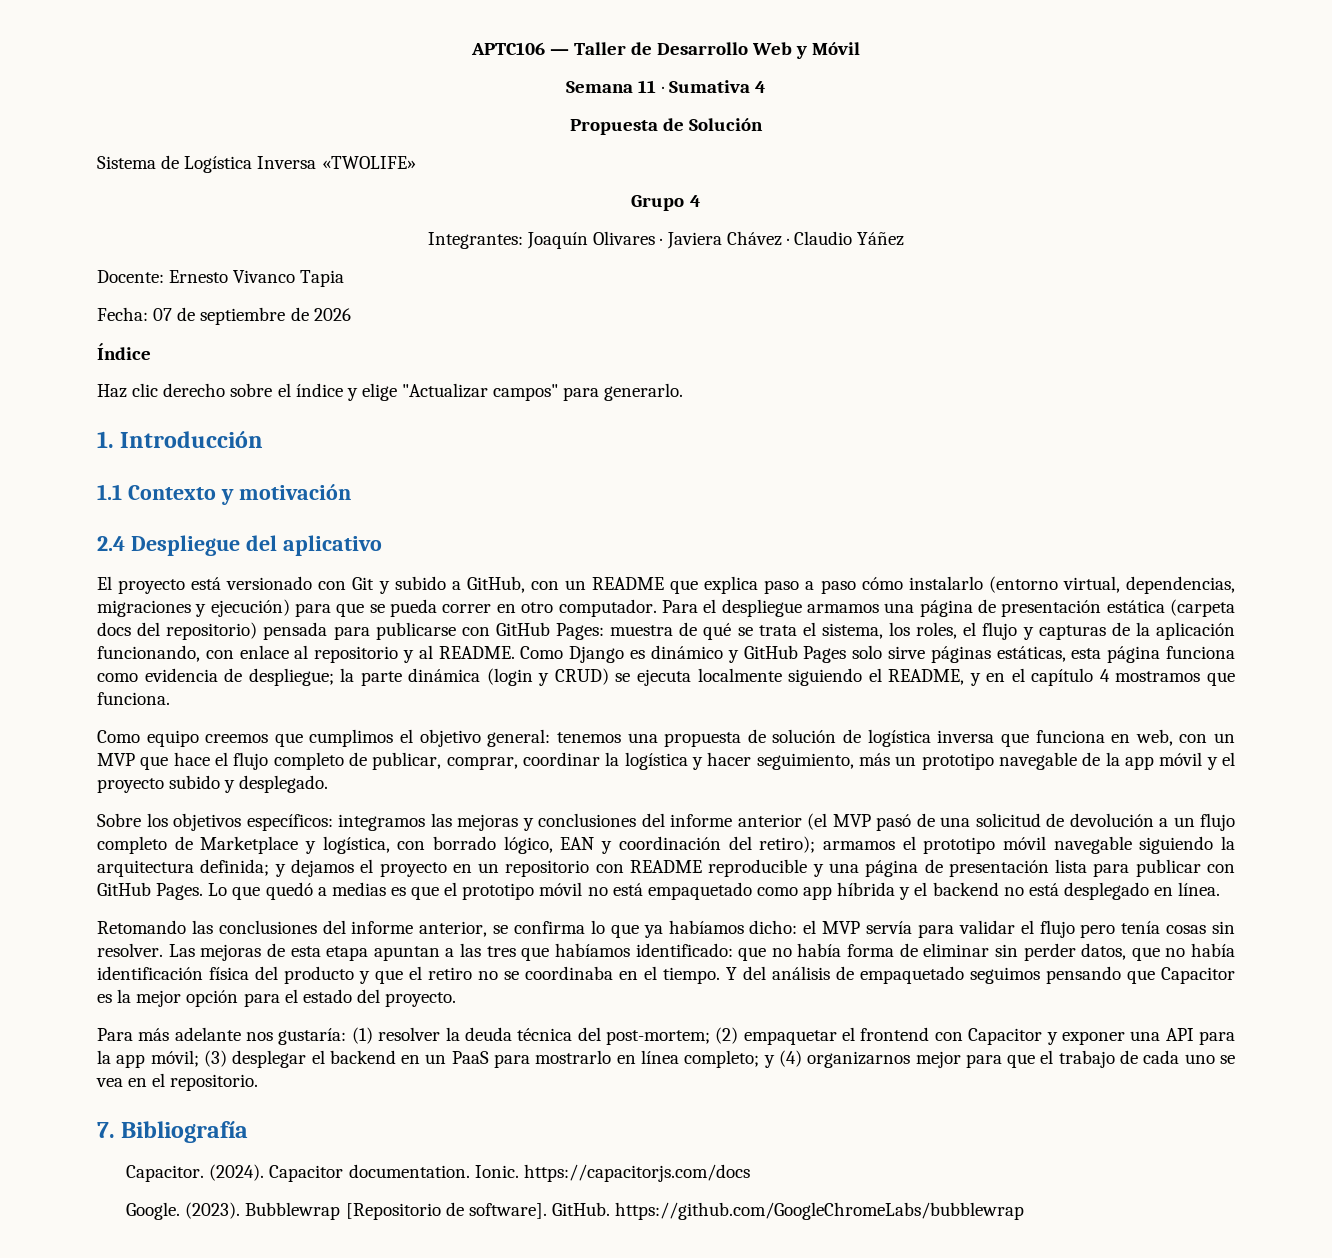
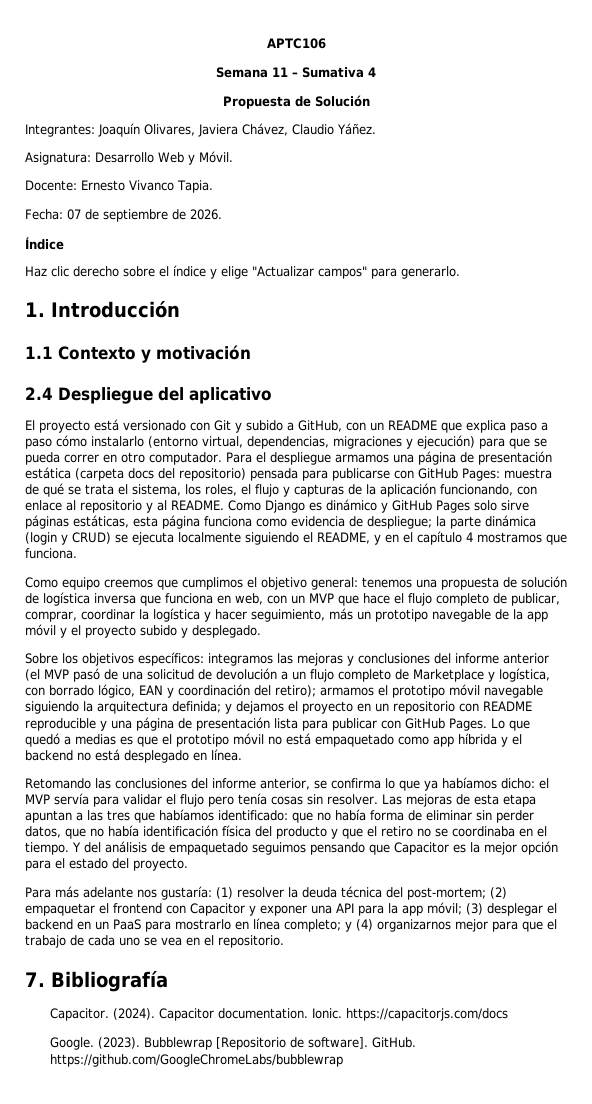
- APTC106 — Taller de Desarrollo Web y Móvil
+ APTC106
- Semana 11 · Sumativa 4
+ Semana 11 – Sumativa 4
- Sistema de Logística Inversa «TWOLIFE»
- Grupo 4
- Integrantes: Joaquín Olivares · Javiera Chávez · Claudio Yáñez
+ Integrantes: Joaquín Olivares, Javiera Chávez, Claudio Yáñez.
+ Asignatura: Desarrollo Web y Móvil.
- Docente: Ernesto Vivanco Tapia
+ Docente: Ernesto Vivanco Tapia.
- Fecha: 07 de septiembre de 2026
+ Fecha: 07 de septiembre de 2026.

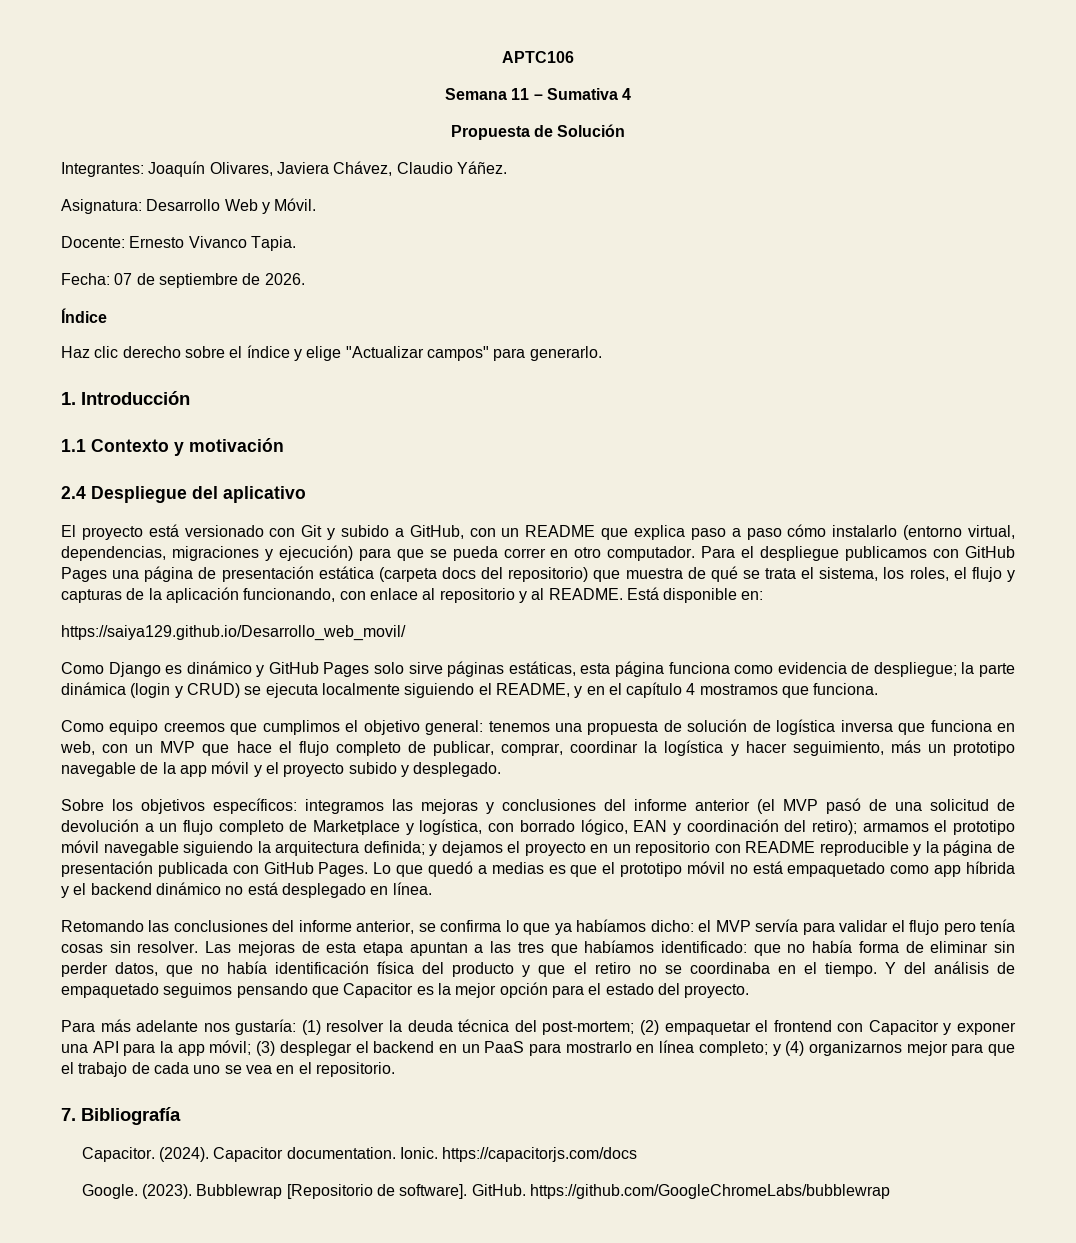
- Para el despliegue armamos una página de presentación estática (carpeta docs del repositorio) pensada para publicarse con GitHub Pages: muestra de qué se trata el sistema, los roles, el flujo y capturas de la aplicación funcionando, con enlace al repositorio y al README. Como Django es dinámico y GitHub Pages solo sirve páginas estáticas, esta página funciona como evidencia de despliegue;
+ Para el despliegue publicamos con GitHub Pages una página de presentación estática (carpeta docs del repositorio) que muestra de qué se trata el sistema, los roles, el flujo y capturas de la aplicación funcionando, con enlace al repositorio y al README. Está disponible en:
+ https://saiya129.github.io/Desarrollo_web_movil/
+ Como Django es dinámico y GitHub Pages solo sirve páginas estáticas, esta página funciona como evidencia de despliegue;
- Sobre los objetivos específicos: integramos las mejoras y conclusiones del informe anterior (el MVP pasó de una solicitud de devolución a un flujo completo de Marketplace y logística, con borrado lógico, EAN y coordinación del retiro); armamos el prototipo móvil navegable siguiendo la arquitectura definida; y dejamos el proyecto en un repositorio con README reproducible y una página de presentación lista para publicar con GitHub Pages.
+ Sobre los objetivos específicos: integramos las mejoras y conclusiones del informe anterior (el MVP pasó de una solicitud de devolución a un flujo completo de Marketplace y logística, con borrado lógico, EAN y coordinación del retiro); armamos el prototipo móvil navegable siguiendo la arquitectura definida; y dejamos el proyecto en un repositorio con README reproducible y la página de presentación publicada con GitHub Pages.
- Lo que quedó a medias es que el prototipo móvil no está empaquetado como app híbrida y el backend no está desplegado en línea.
+ Lo que quedó a medias es que el prototipo móvil no está empaquetado como app híbrida y el backend dinámico no está desplegado en línea.

